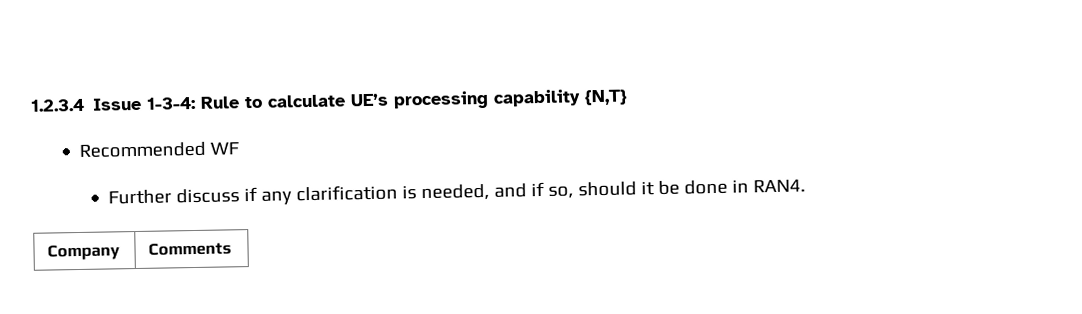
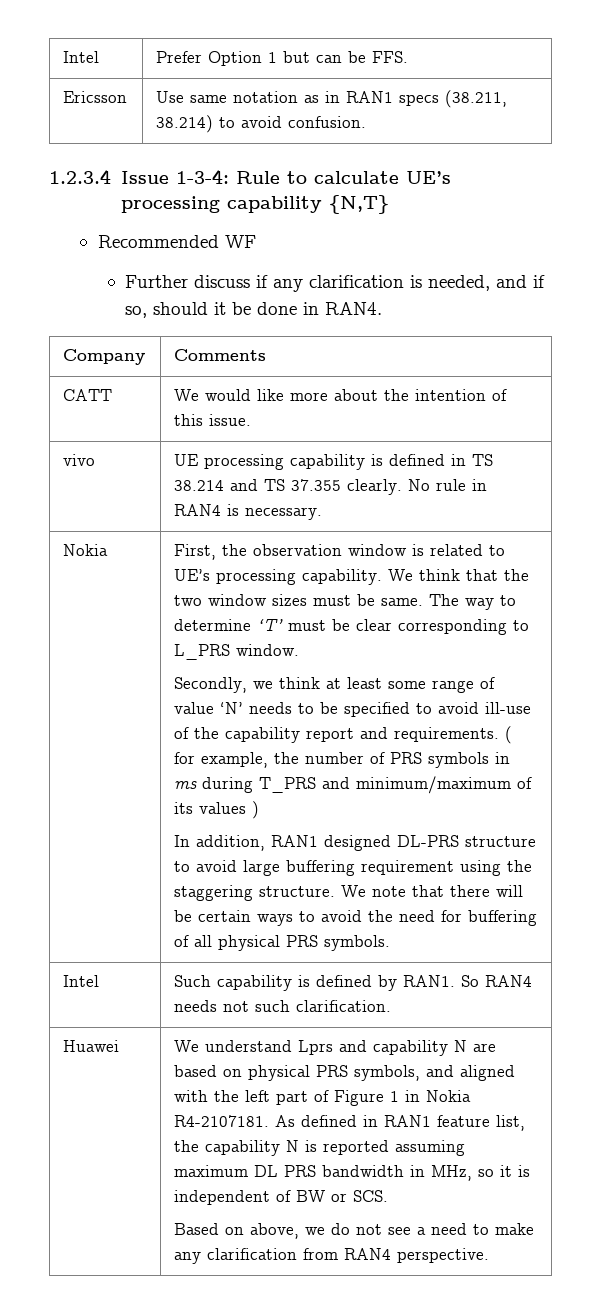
+ Intel | Prefer Option 1 but can be FFS.
+ Ericsson | Use same notation as in RAN1 specs (38.211, 38.214) to avoid confusion.
+ CATT | We would like more about the intention of this issue.
+ vivo | UE processing capability is defined in TS 38.214 and TS 37.355 clearly. No rule in RAN4 is necessary.
+ Nokia | First, the observation window is related to UE’s processing capability. We think that the two window sizes must be same. The way to determine ‘T’ must be clear corresponding to L_PRS window.
+ Secondly, we think at least some range of value ‘N’ needs to be specified to avoid ill-use of the capability report and requirements. ( for example, the number of PRS symbols in ms during T_PRS and minimum/maximum of its values )
+ In addition, RAN1 designed DL-PRS structure to avoid large buffering requirement using the staggering structure. We note that there will be certain ways to avoid the need for buffering of all physical PRS symbols.
+ Intel | Such capability is defined by RAN1. So RAN4 needs not such clarification.
+ Huawei | We understand Lprs and capability N are based on physical PRS symbols, and aligned with the left part of Figure 1 in Nokia R4-2107181. As defined in RAN1 feature list, the capability N is reported assuming maximum DL PRS bandwidth in MHz, so it is independent of BW or SCS.
+ Based on above, we do not see a need to make any clarification from RAN4 perspective.

